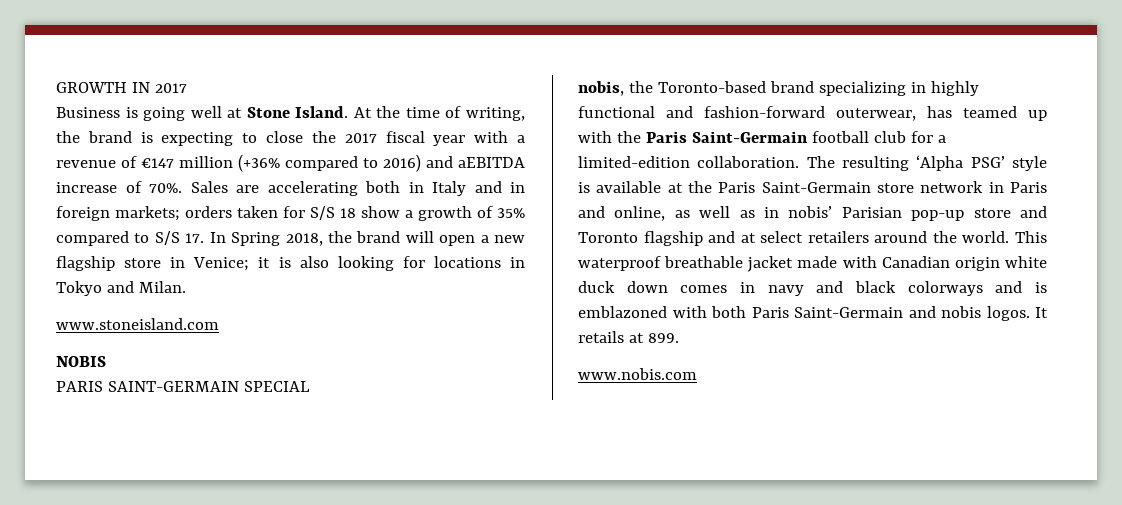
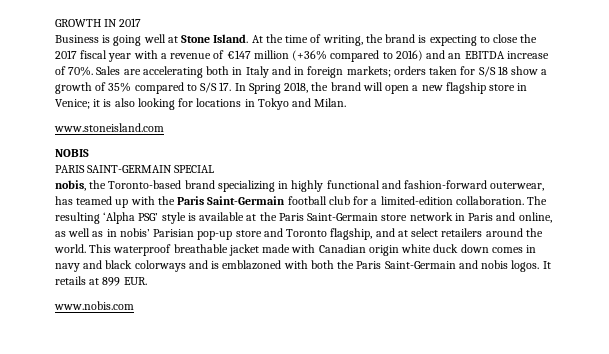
- At the time of writing, the brand is expecting to close the 2017 fiscal year with a revenue of €147 million (+36% compared to 2016) and aEBITDA increase of 70%.
+ At the time of writing, the brand is expecting to close the 2017 fiscal year with a revenue of €147 million (+36% compared to 2016) and an EBITDA increase of 70%.
- The resulting ‘Alpha PSG’ style is available at the Paris Saint-Germain store network in Paris and online, as well as in nobis’ Parisian pop-up store and Toronto flagship and at select retailers around the world.
+ The resulting ‘Alpha PSG’ style is available at the Paris Saint-Germain store network in Paris and online, as well as in nobis’ Parisian pop-up store and Toronto flagship, and at select retailers around the world.
- This waterproof breathable jacket made with Canadian origin white duck down comes in navy and black colorways and is emblazoned with both Paris Saint-Germain and nobis logos.
+ This waterproof breathable jacket made with Canadian origin white duck down comes in navy and black colorways and is emblazoned with both the Paris Saint-Germain and nobis logos.
- It retails at 899.
+ It retails at 899 EUR.

